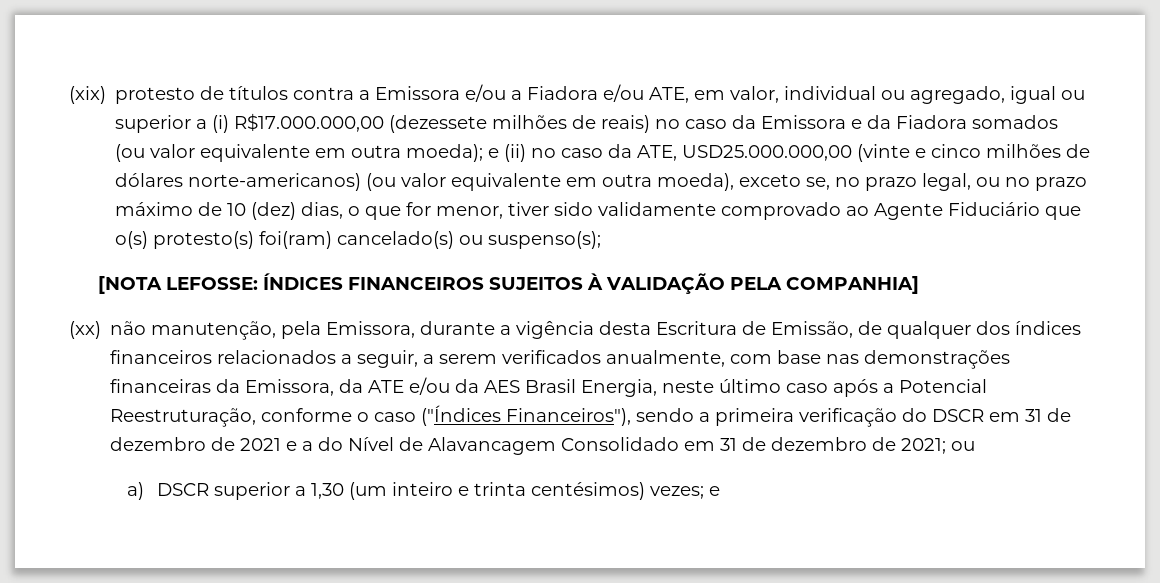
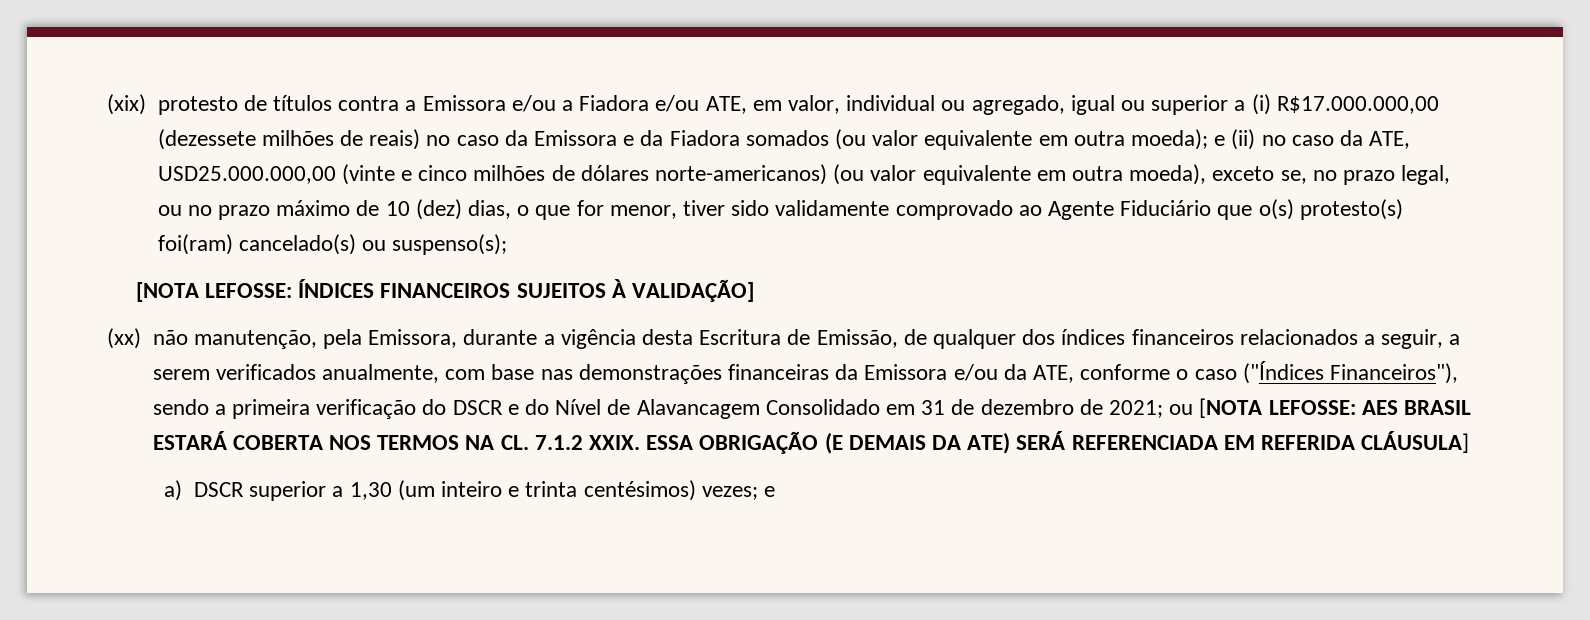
- [NOTA LEFOSSE: ÍNDICES FINANCEIROS SUJEITOS À VALIDAÇÃO PELA COMPANHIA]
+ [NOTA LEFOSSE: ÍNDICES FINANCEIROS SUJEITOS À VALIDAÇÃO]
- (xx) não manutenção, pela Emissora, durante a vigência desta Escritura de Emissão, de qualquer dos índices financeiros relacionados a seguir, a serem verificados anualmente, com base nas demonstrações financeiras da Emissora, da ATE e/ou da AES Brasil Energia, neste último caso após a Potencial Reestruturação, conforme o caso ("Índices Financeiros"), sendo a primeira verificação do DSCR em 31 de dezembro de 2021 e a do Nível de Alavancagem Consolidado em 31 de dezembro de 2021; ou
+ (xx) não manutenção, pela Emissora, durante a vigência desta Escritura de Emissão, de qualquer dos índices financeiros relacionados a seguir, a serem verificados anualmente, com base nas demonstrações financeiras da Emissora e/ou da ATE, conforme o caso ("Índices Financeiros"), sendo a primeira verificação do DSCR e do Nível de Alavancagem Consolidado em 31 de dezembro de 2021; ou [NOTA LEFOSSE: AES BRASIL ESTARÁ COBERTA NOS TERMOS NA CL. 7.1.2 XXIX. ESSA OBRIGAÇÃO (E DEMAIS DA ATE) SERÁ REFERENCIADA EM REFERIDA CLÁUSULA]

